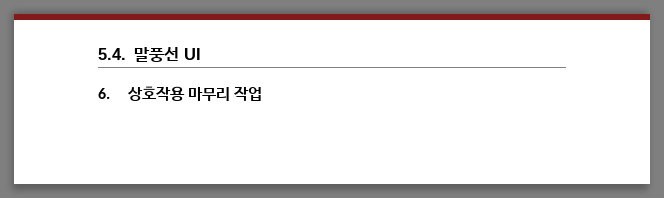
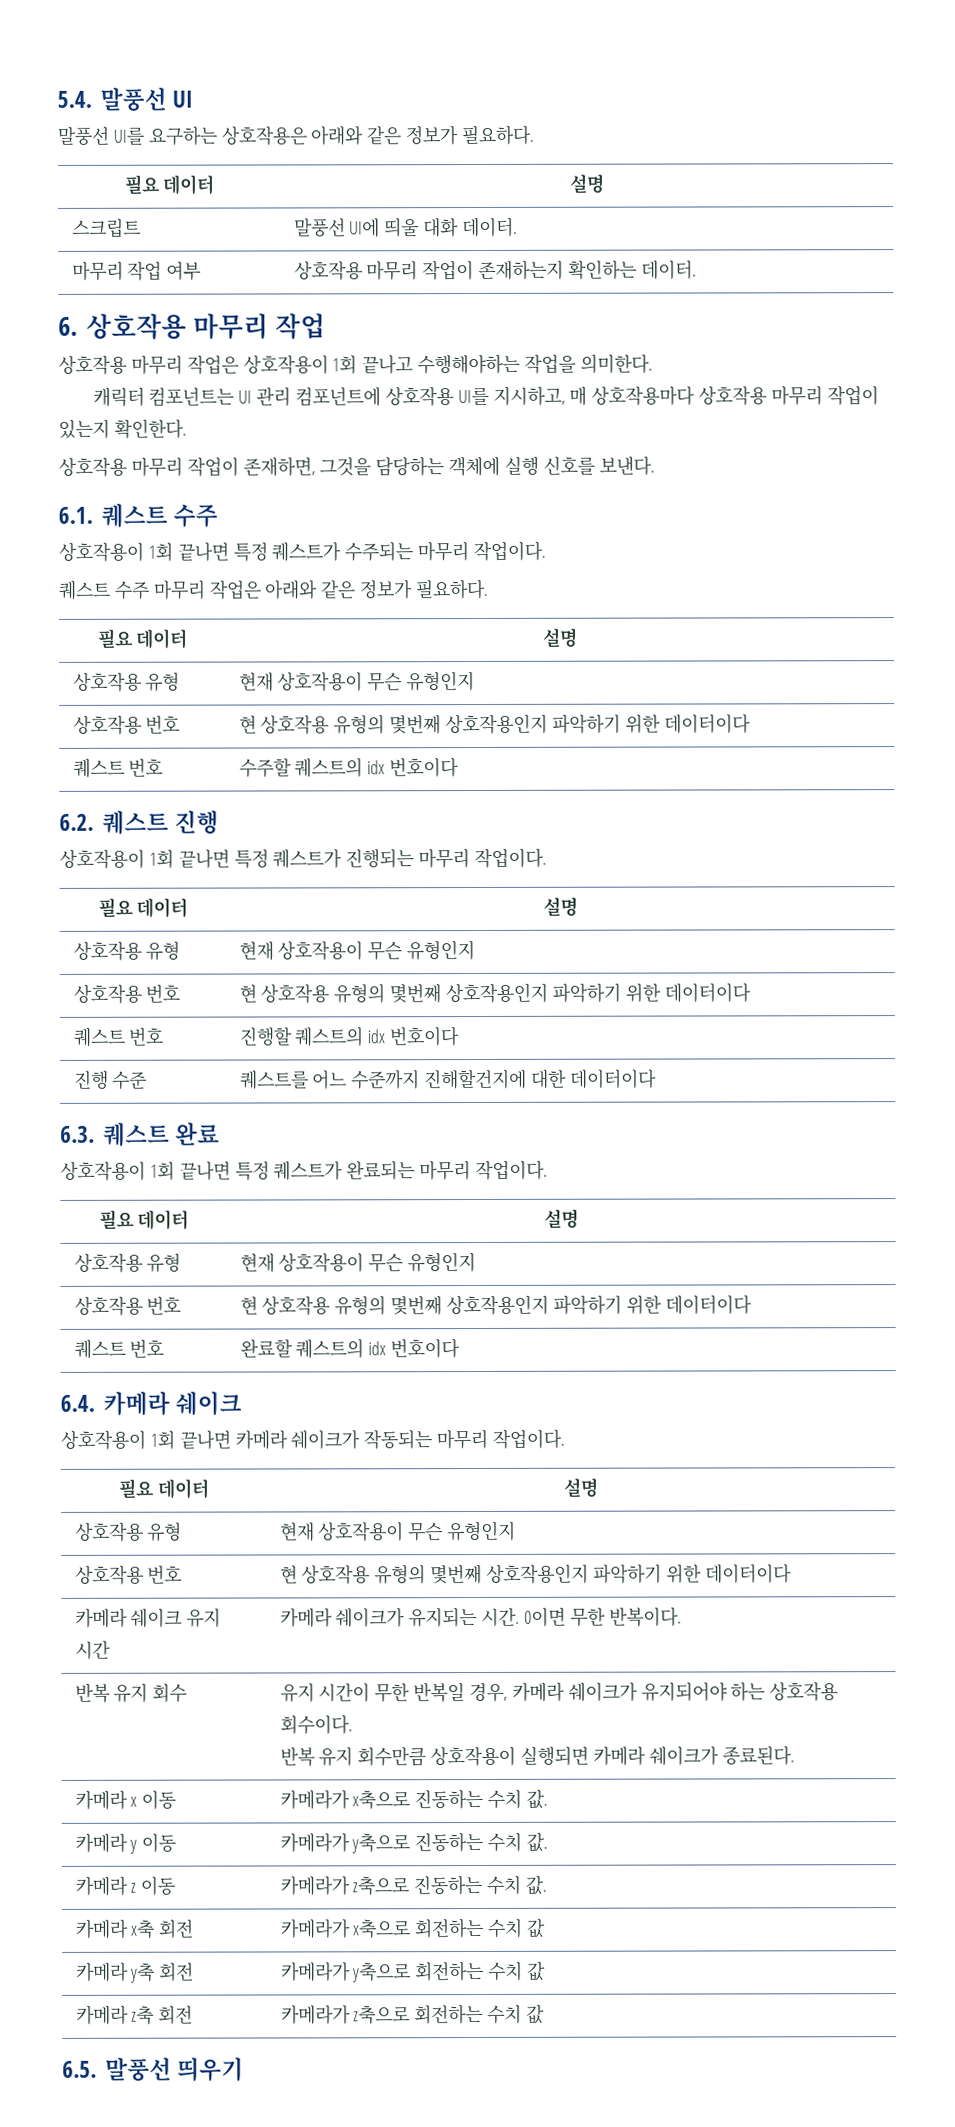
+ 말풍선 UI를 요구하는 상호작용은 아래와 같은 정보가 필요하다.
+ 필요 데이터 | 설명
+ 스크립트 | 말풍선 UI에 띄울 대화 데이터.
+ 마무리 작업 여부 | 상호작용 마무리 작업이 존재하는지 확인하는 데이터.
  6. 상호작용 마무리 작업
+ 상호작용 마무리 작업은 상호작용이 1회 끝나고 수행해야하는 작업을 의미한다.
+ 캐릭터 컴포넌트는 UI 관리 컴포넌트에 상호작용 UI를 지시하고, 매 상호작용마다 상호작용 마무리 작업이 있는지 확인한다.
+ 상호작용 마무리 작업이 존재하면, 그것을 담당하는 객체에 실행 신호를 보낸다.
+ 6.1. 퀘스트 수주
+ 상호작용이 1회 끝나면 특정 퀘스트가 수주되는 마무리 작업이다.
+ 퀘스트 수주 마무리 작업은 아래와 같은 정보가 필요하다.
+ 필요 데이터 | 설명
+ 상호작용 유형 | 현재 상호작용이 무슨 유형인지
+ 상호작용 번호 | 현 상호작용 유형의 몇번째 상호작용인지 파악하기 위한 데이터이다
+ 퀘스트 번호 | 수주할 퀘스트의 idx 번호이다
+ 6.2. 퀘스트 진행
+ 상호작용이 1회 끝나면 특정 퀘스트가 진행되는 마무리 작업이다.
+ 필요 데이터 | 설명
+ 상호작용 유형 | 현재 상호작용이 무슨 유형인지
+ 상호작용 번호 | 현 상호작용 유형의 몇번째 상호작용인지 파악하기 위한 데이터이다
+ 퀘스트 번호 | 진행할 퀘스트의 idx 번호이다
+ 진행 수준 | 퀘스트를 어느 수준까지 진해할건지에 대한 데이터이다
+ 6.3. 퀘스트 완료
+ 상호작용이 1회 끝나면 특정 퀘스트가 완료되는 마무리 작업이다.
+ 필요 데이터 | 설명
+ 상호작용 유형 | 현재 상호작용이 무슨 유형인지
+ 상호작용 번호 | 현 상호작용 유형의 몇번째 상호작용인지 파악하기 위한 데이터이다
+ 퀘스트 번호 | 완료할 퀘스트의 idx 번호이다
+ 6.4. 카메라 쉐이크
+ 상호작용이 1회 끝나면 카메라 쉐이크가 작동되는 마무리 작업이다.
+ 필요 데이터 | 설명
+ 상호작용 유형 | 현재 상호작용이 무슨 유형인지
+ 상호작용 번호 | 현 상호작용 유형의 몇번째 상호작용인지 파악하기 위한 데이터이다
+ 카메라 쉐이크 유지 시간 | 카메라 쉐이크가 유지되는 시간. 0이면 무한 반복이다.
+ 반복 유지 회수 | 유지 시간이 무한 반복일 경우, 카메라 쉐이크가 유지되어야 하는 상호작용 회수이다.
+ 반복 유지 회수만큼 상호작용이 실행되면 카메라 쉐이크가 종료된다.
+ 카메라 x 이동 | 카메라가 x축으로 진동하는 수치 값.
+ 카메라 y 이동 | 카메라가 y축으로 진동하는 수치 값.
+ 카메라 z 이동 | 카메라가 z축으로 진동하는 수치 값.
+ 카메라 x축 회전 | 카메라가 x축으로 회전하는 수치 값
+ 카메라 y축 회전 | 카메라가 y축으로 회전하는 수치 값
+ 카메라 z축 회전 | 카메라가 z축으로 회전하는 수치 값
+ 6.5. 말풍선 띄우기

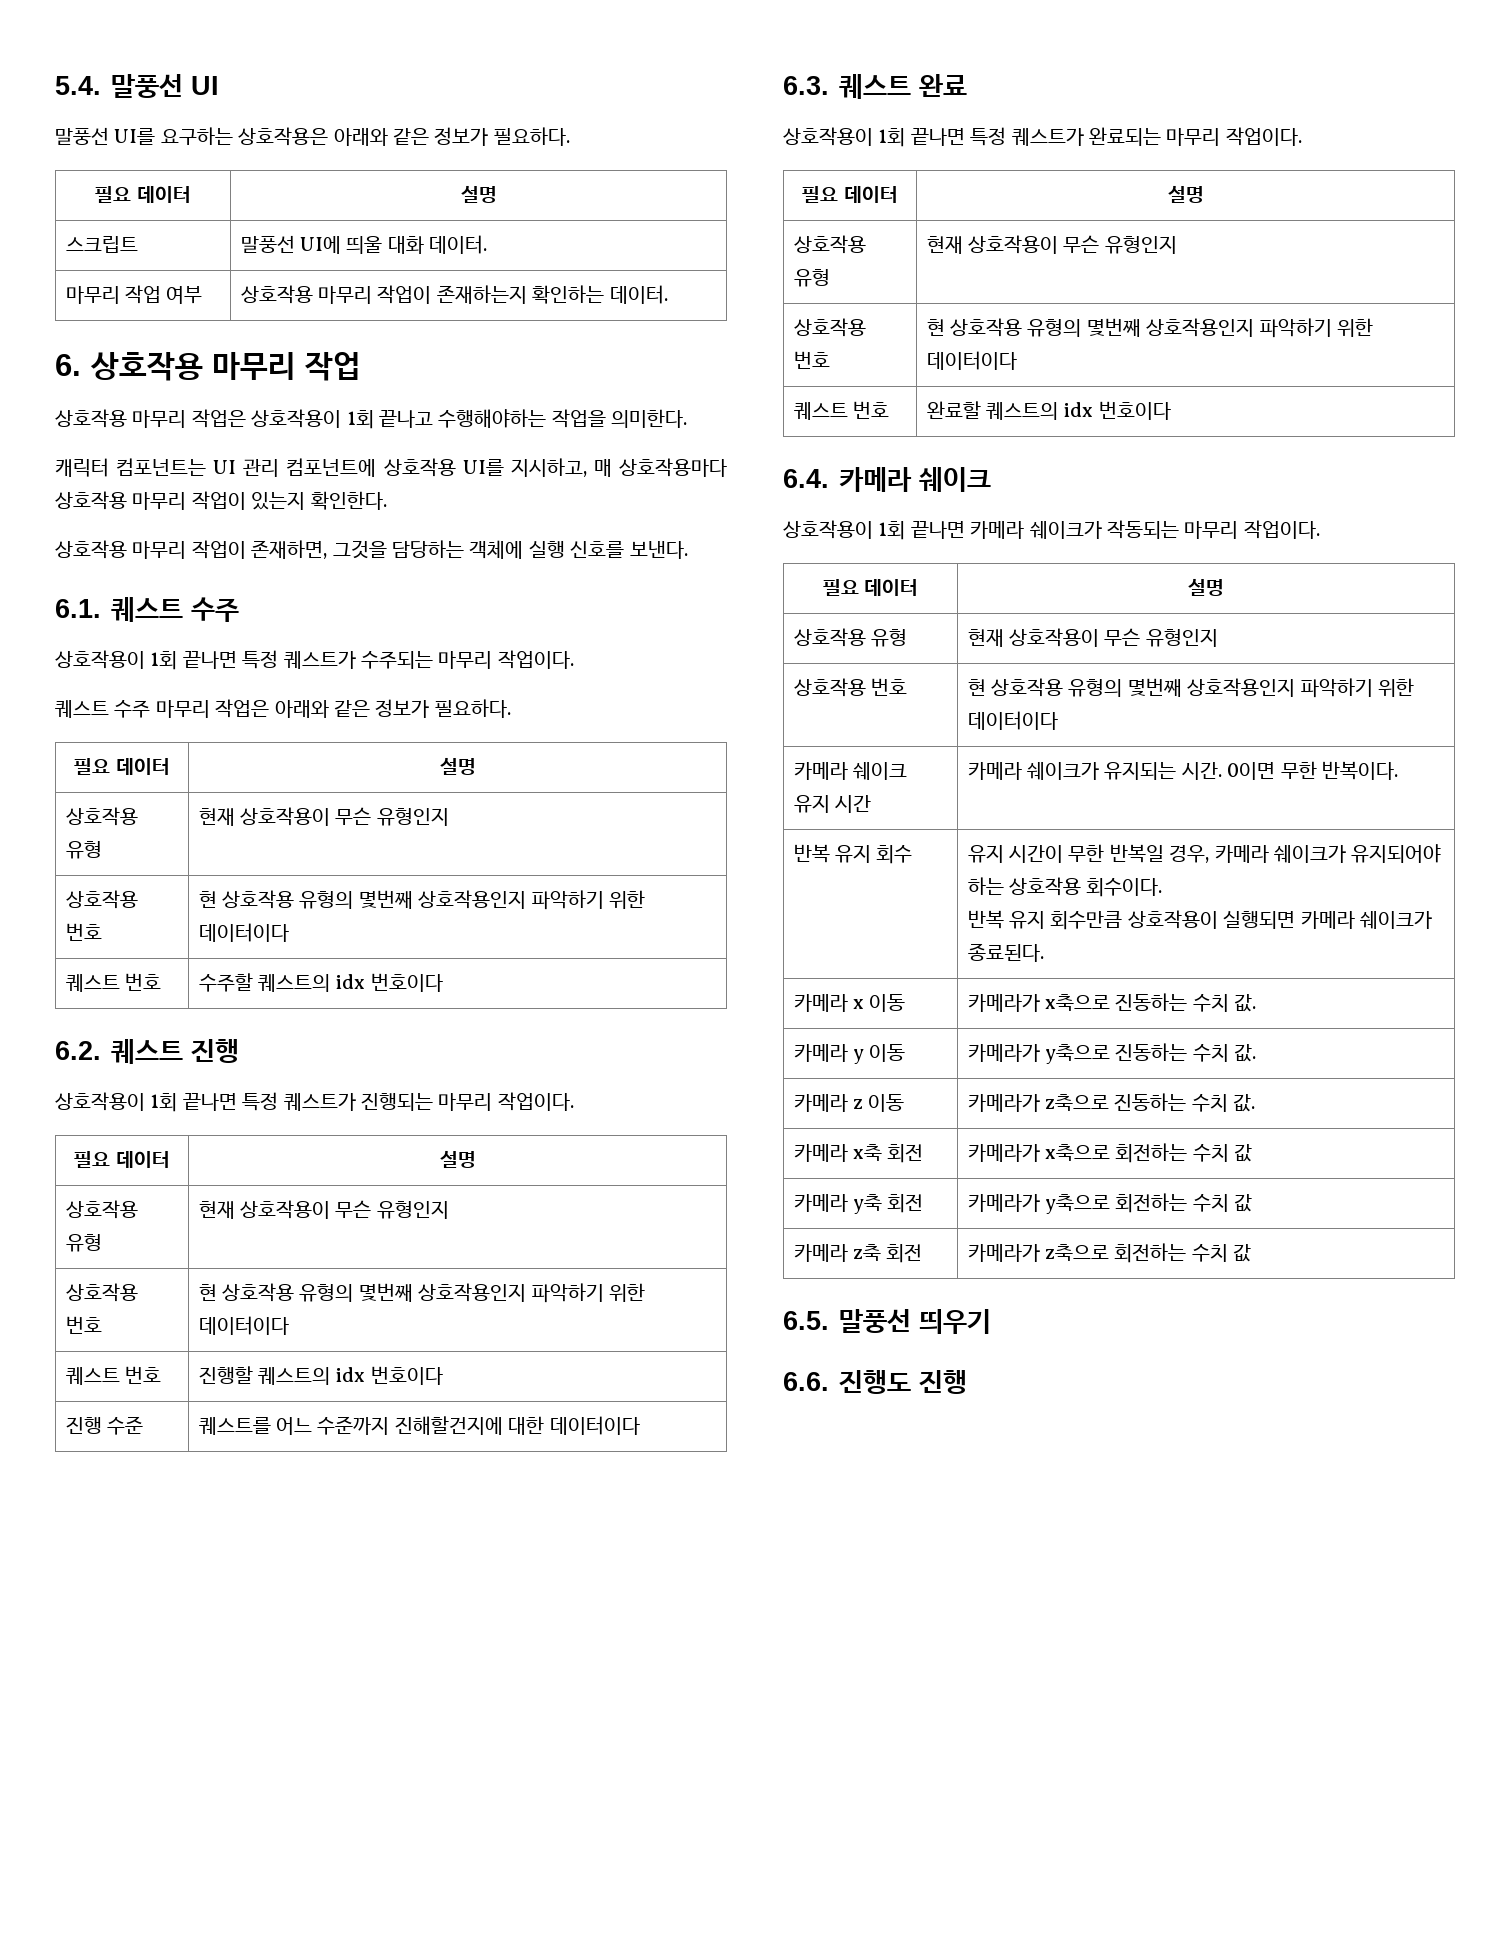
+ 6.6. 진행도 진행

